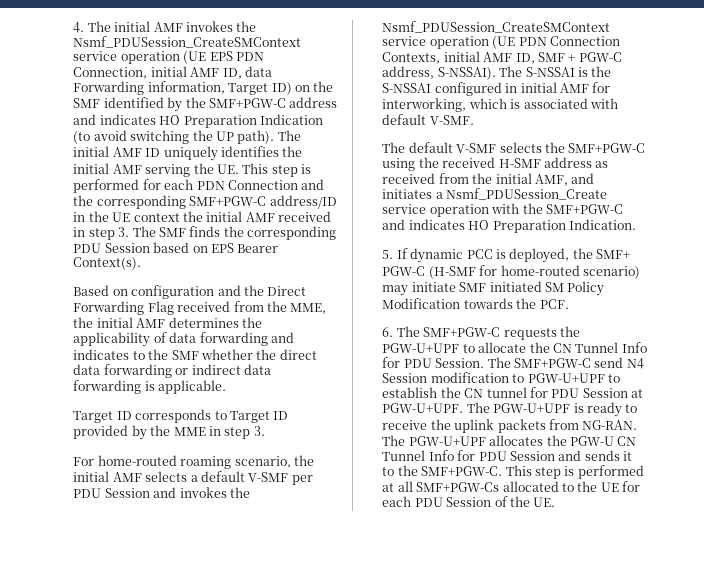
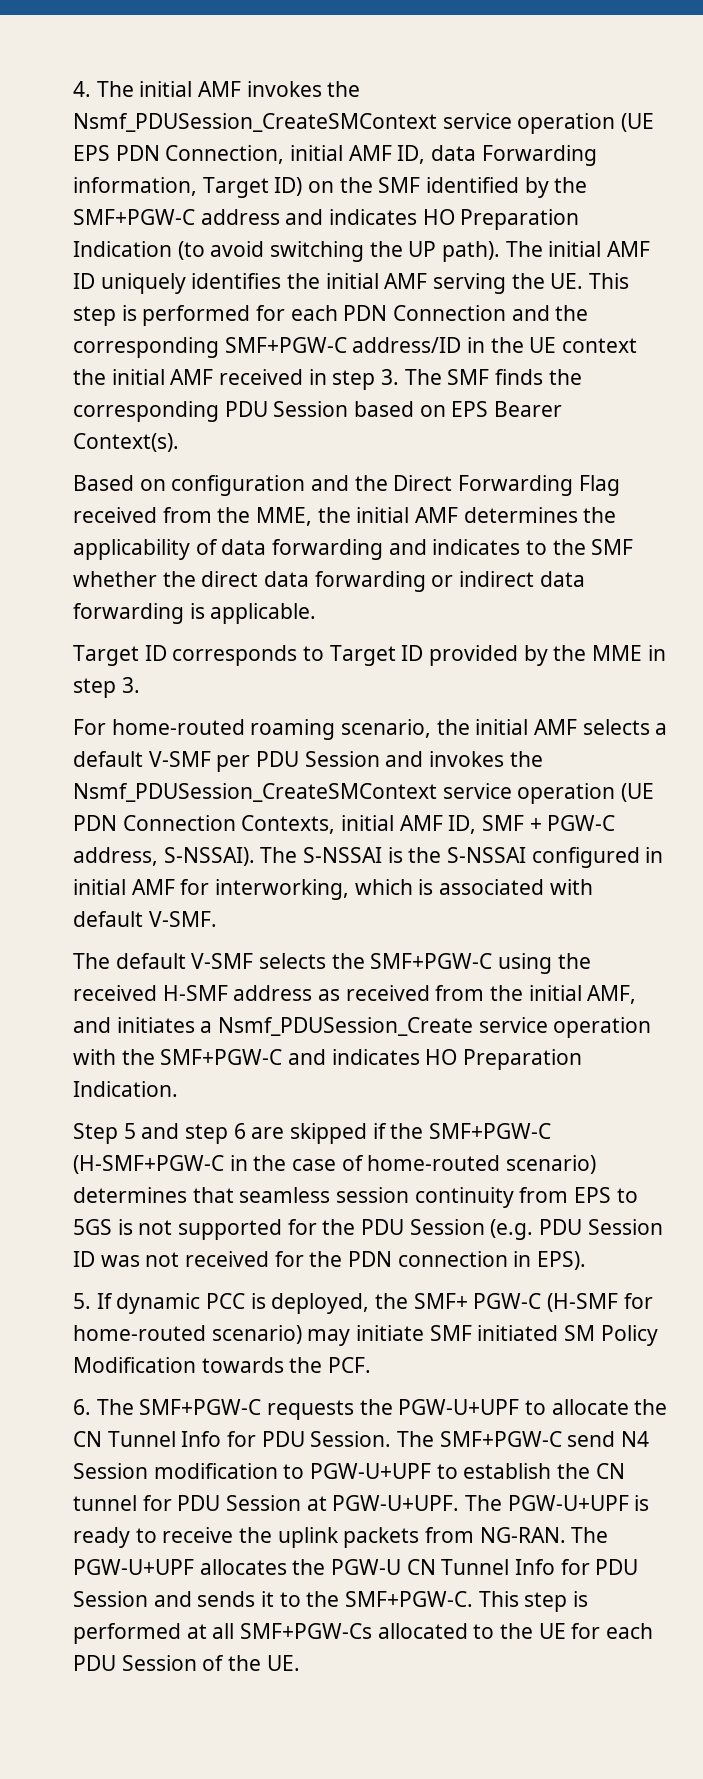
+ Step 5 and step 6 are skipped if the SMF+PGW-C (H-SMF+PGW-C in the case of home-routed scenario) determines that seamless session continuity from EPS to 5GS is not supported for the PDU Session (e.g. PDU Session ID was not received for the PDN connection in EPS).

